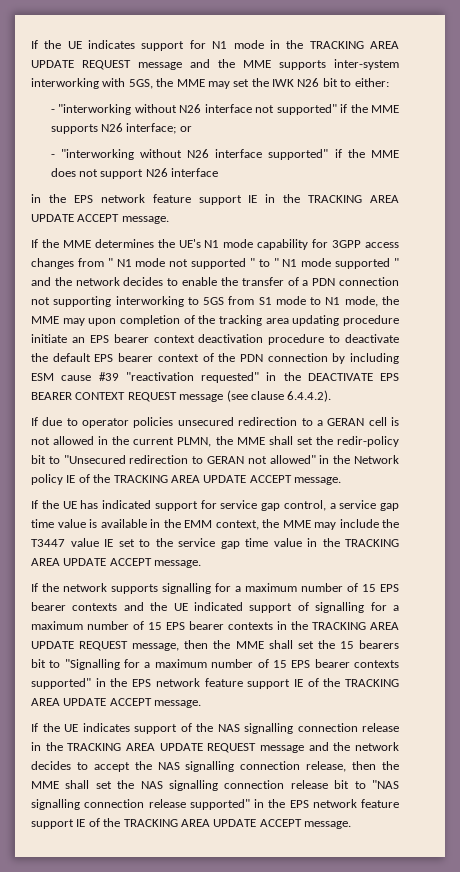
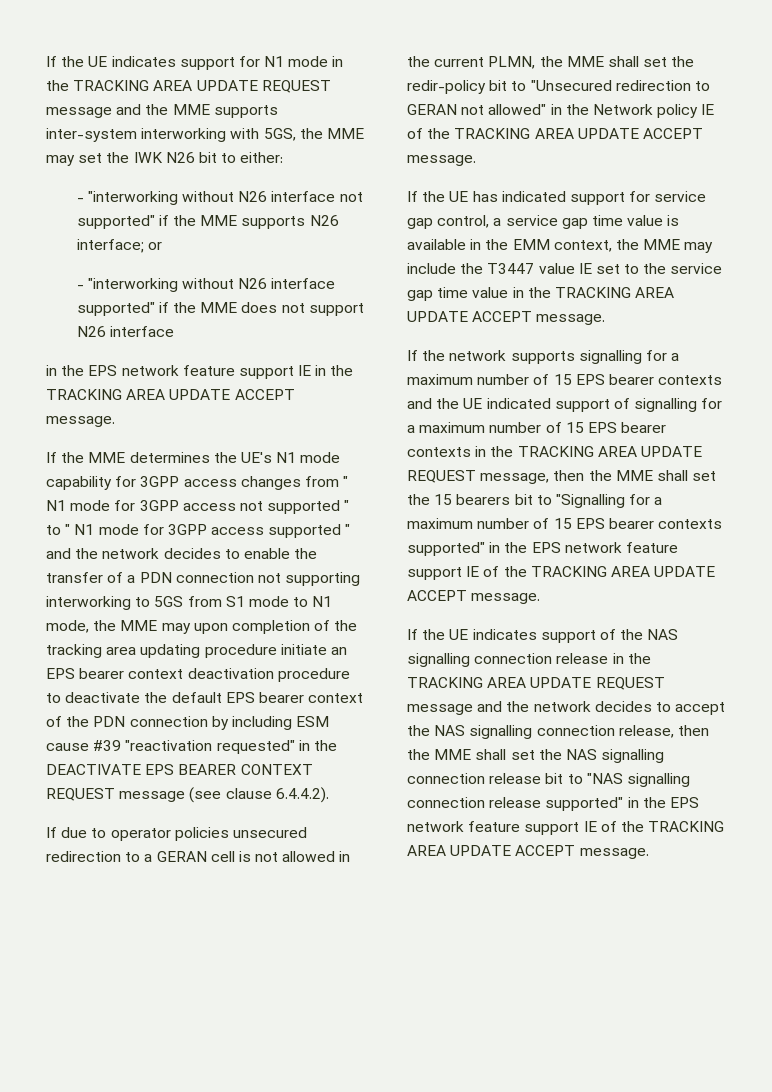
- If the MME determines the UE's N1 mode capability for 3GPP access changes from " N1 mode not supported " to " N1 mode supported " and the network decides to enable the transfer of a PDN connection not supporting interworking to 5GS from S1 mode to N1 mode, the MME may upon completion of the tracking area updating procedure initiate an EPS bearer context deactivation procedure to deactivate the default EPS bearer context of the PDN connection by including ESM cause #39 "reactivation requested" in the DEACTIVATE EPS BEARER CONTEXT REQUEST message (see clause 6.4.4.2).
+ If the MME determines the UE's N1 mode capability for 3GPP access changes from " N1 mode for 3GPP access not supported " to " N1 mode for 3GPP access supported " and the network decides to enable the transfer of a PDN connection not supporting interworking to 5GS from S1 mode to N1 mode, the MME may upon completion of the tracking area updating procedure initiate an EPS bearer context deactivation procedure to deactivate the default EPS bearer context of the PDN connection by including ESM cause #39 "reactivation requested" in the DEACTIVATE EPS BEARER CONTEXT REQUEST message (see clause 6.4.4.2).

